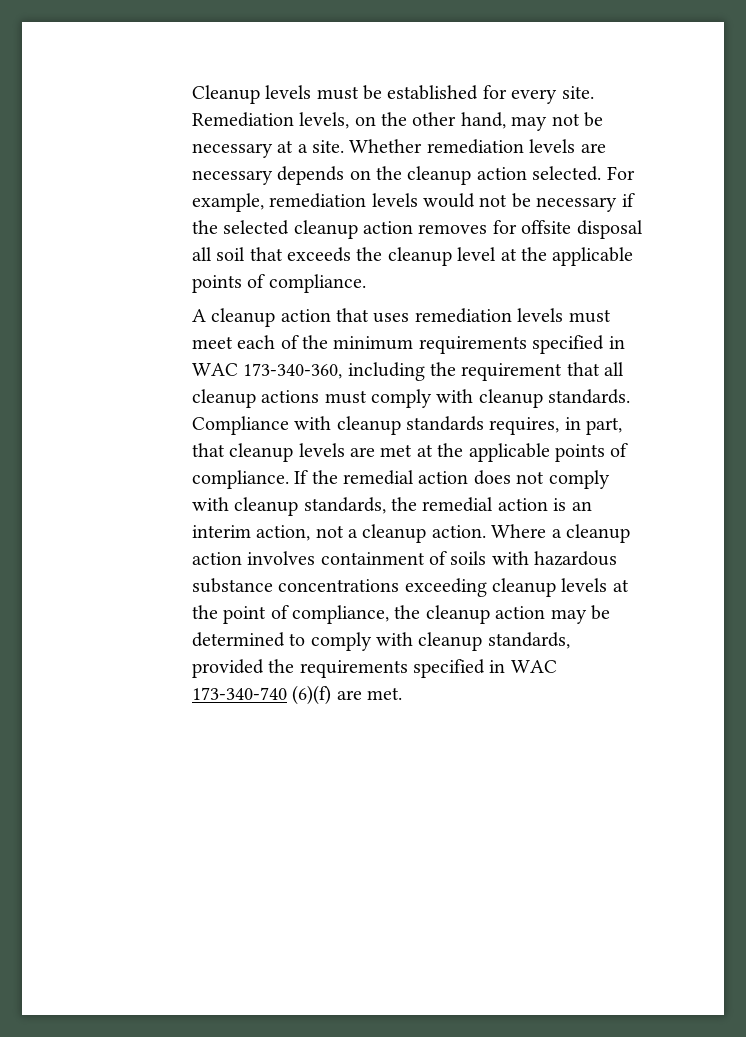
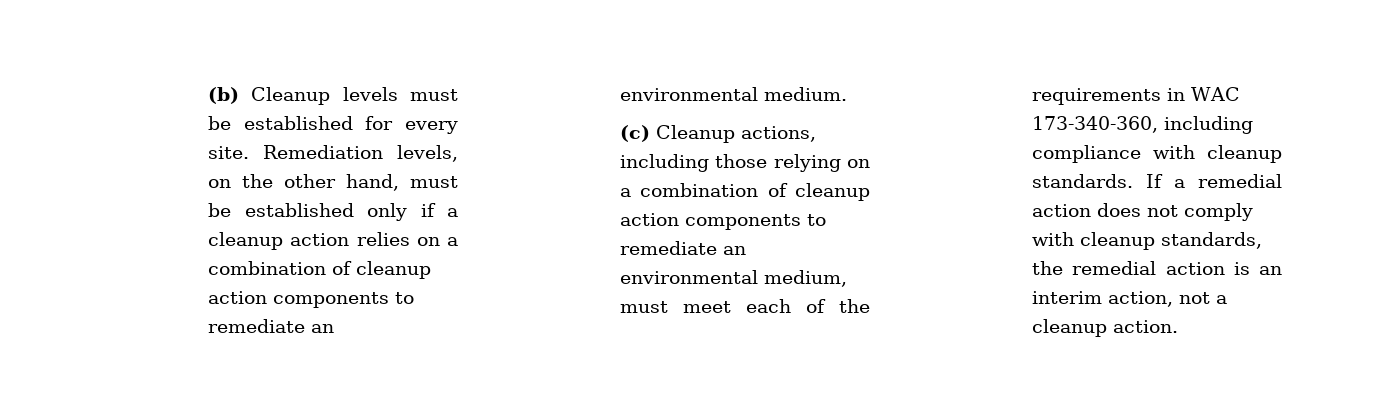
- Cleanup levels must be established for every site.
+ (b) Cleanup levels must be established for every site.
- Remediation levels, on the other hand, may not be necessary at a site. Whether remediation levels are necessary depends on the cleanup action selected. For example, remediation levels would not be necessary if the selected cleanup action removes for offsite disposal all soil that exceeds the cleanup level at the applicable points of compliance.
- A cleanup action that uses remediation levels must meet each of the minimum requirements specified in WAC 173-340-360, including the requirement that all cleanup actions must comply with cleanup standards. Compliance with cleanup standards requires, in part, that cleanup levels are met at the applicable points of compliance. If the remedial action does not comply with cleanup standards, the remedial action is an interim action, not a cleanup action. Where a cleanup action involves containment of soils with hazardous substance concentrations exceeding cleanup levels at the point of compliance, the cleanup action may be determined to comply with cleanup standards, provided the requirements specified in WAC 173-340-740 (6)(f) are met.
+ Remediation levels, on the other hand, must be established only if a cleanup action relies on a combination of cleanup action components to remediate an environmental medium.
+ (c) Cleanup actions, including those relying on a combination of cleanup action components to remediate an environmental medium, must meet each of the requirements in WAC 173-340-360, including compliance with cleanup standards. If a remedial action does not comply with cleanup standards, the remedial action is an interim action, not a cleanup action.

